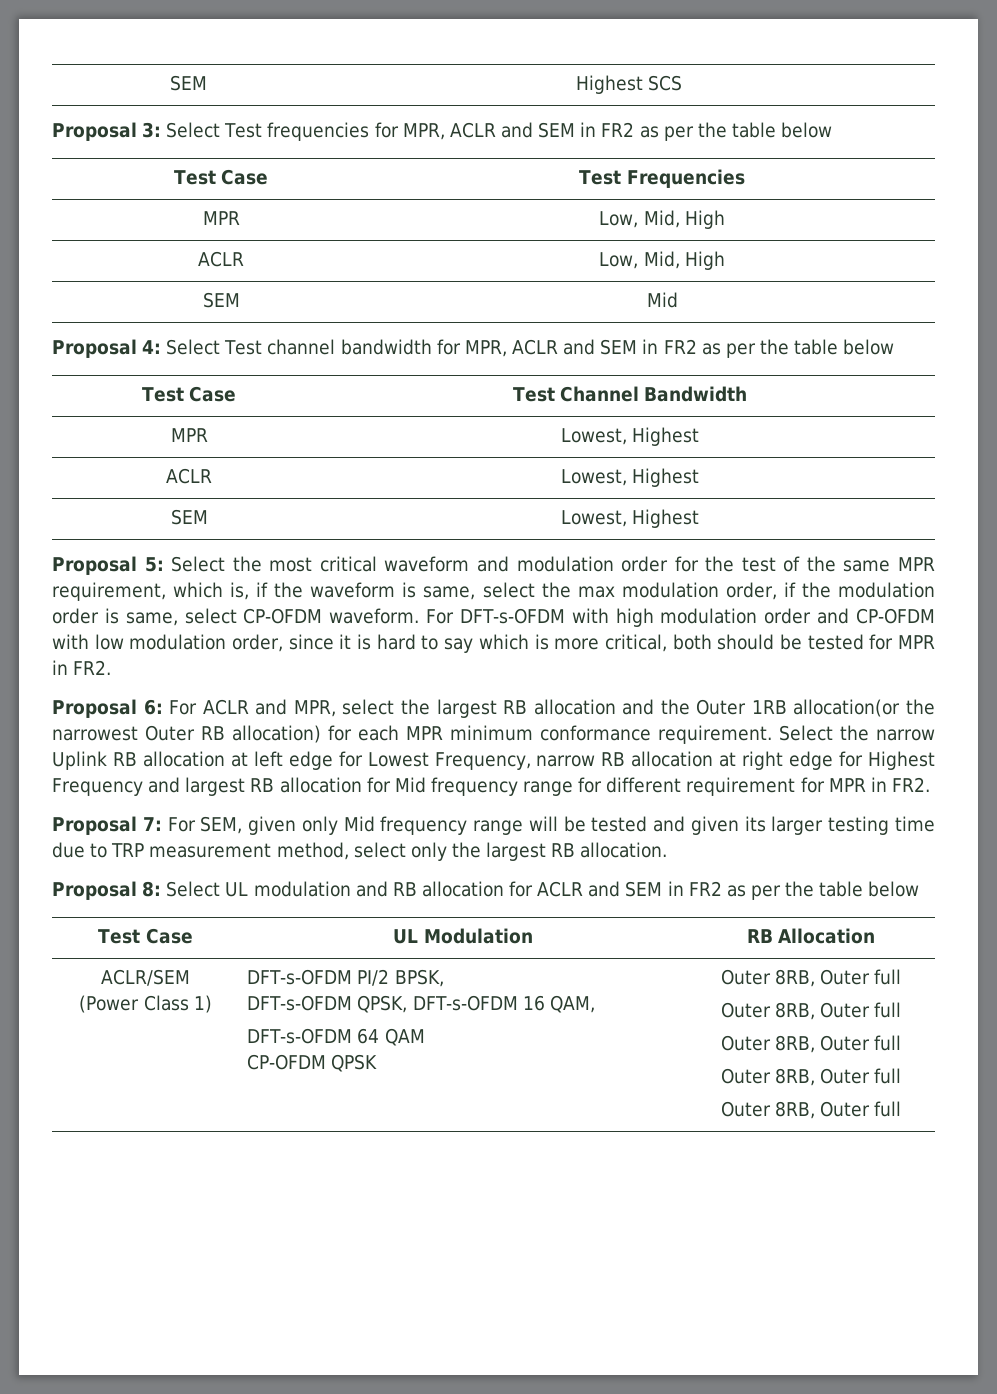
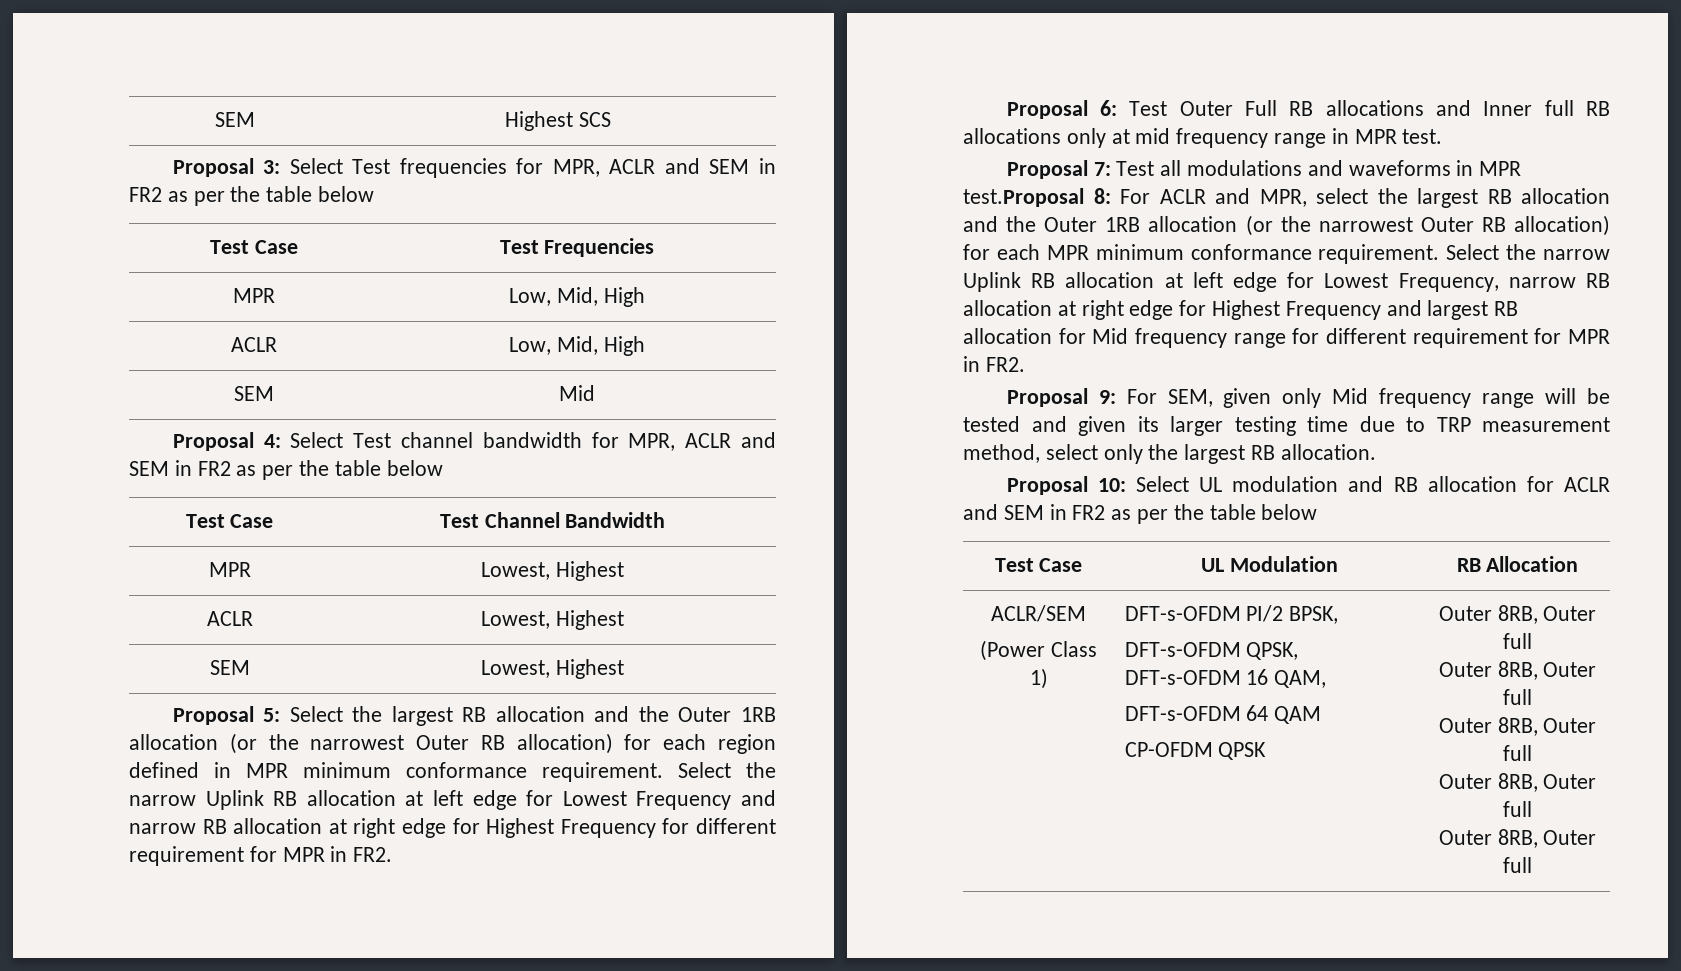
- Proposal 5: Select the most critical waveform and modulation order for the test of the same MPR requirement, which is, if the waveform is same, select the max modulation order, if the modulation order is same, select CP-OFDM waveform. For DFT-s-OFDM with high modulation order and CP-OFDM with low modulation order, since it is hard to say which is more critical, both should be tested for MPR in FR2.
+ Proposal 5: Select the largest RB allocation and the Outer 1RB allocation (or the narrowest Outer RB allocation) for each region defined in MPR minimum conformance requirement. Select the narrow Uplink RB allocation at left edge for Lowest Frequency and narrow RB allocation at right edge for Highest Frequency for different requirement for MPR in FR2.
- Proposal 6: For ACLR and MPR, select the largest RB allocation and the Outer 1RB allocation(or the narrowest Outer RB allocation) for each MPR minimum conformance requirement.
+ Proposal 6: Test Outer Full RB allocations and Inner full RB allocations only at mid frequency range in MPR test.
+ Proposal 7: Test all modulations and waveforms in MPR test.Proposal 8: For ACLR and MPR, select the largest RB allocation and the Outer 1RB allocation (or the narrowest Outer RB allocation) for each MPR minimum conformance requirement.
- Proposal 7: For SEM, given only Mid frequency range will be tested and given its larger testing time due to TRP measurement method, select only the largest RB allocation.
+ Proposal 9: For SEM, given only Mid frequency range will be tested and given its larger testing time due to TRP measurement method, select only the largest RB allocation.
- Proposal 8: Select UL modulation and RB allocation for ACLR and SEM in FR2 as per the table below
+ Proposal 10: Select UL modulation and RB allocation for ACLR and SEM in FR2 as per the table below

